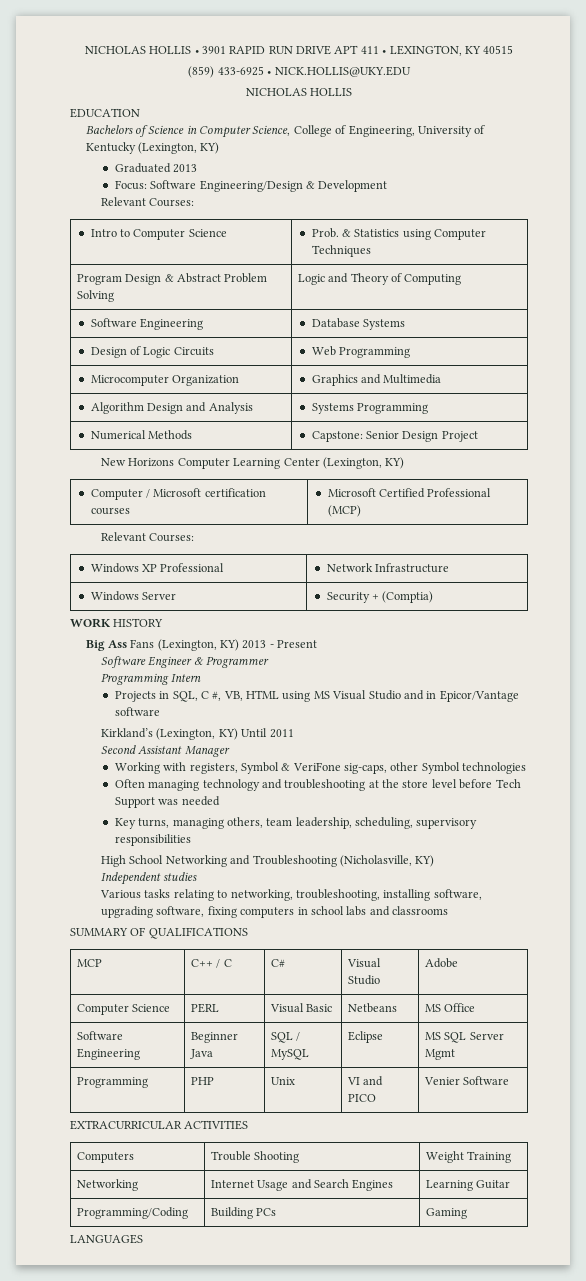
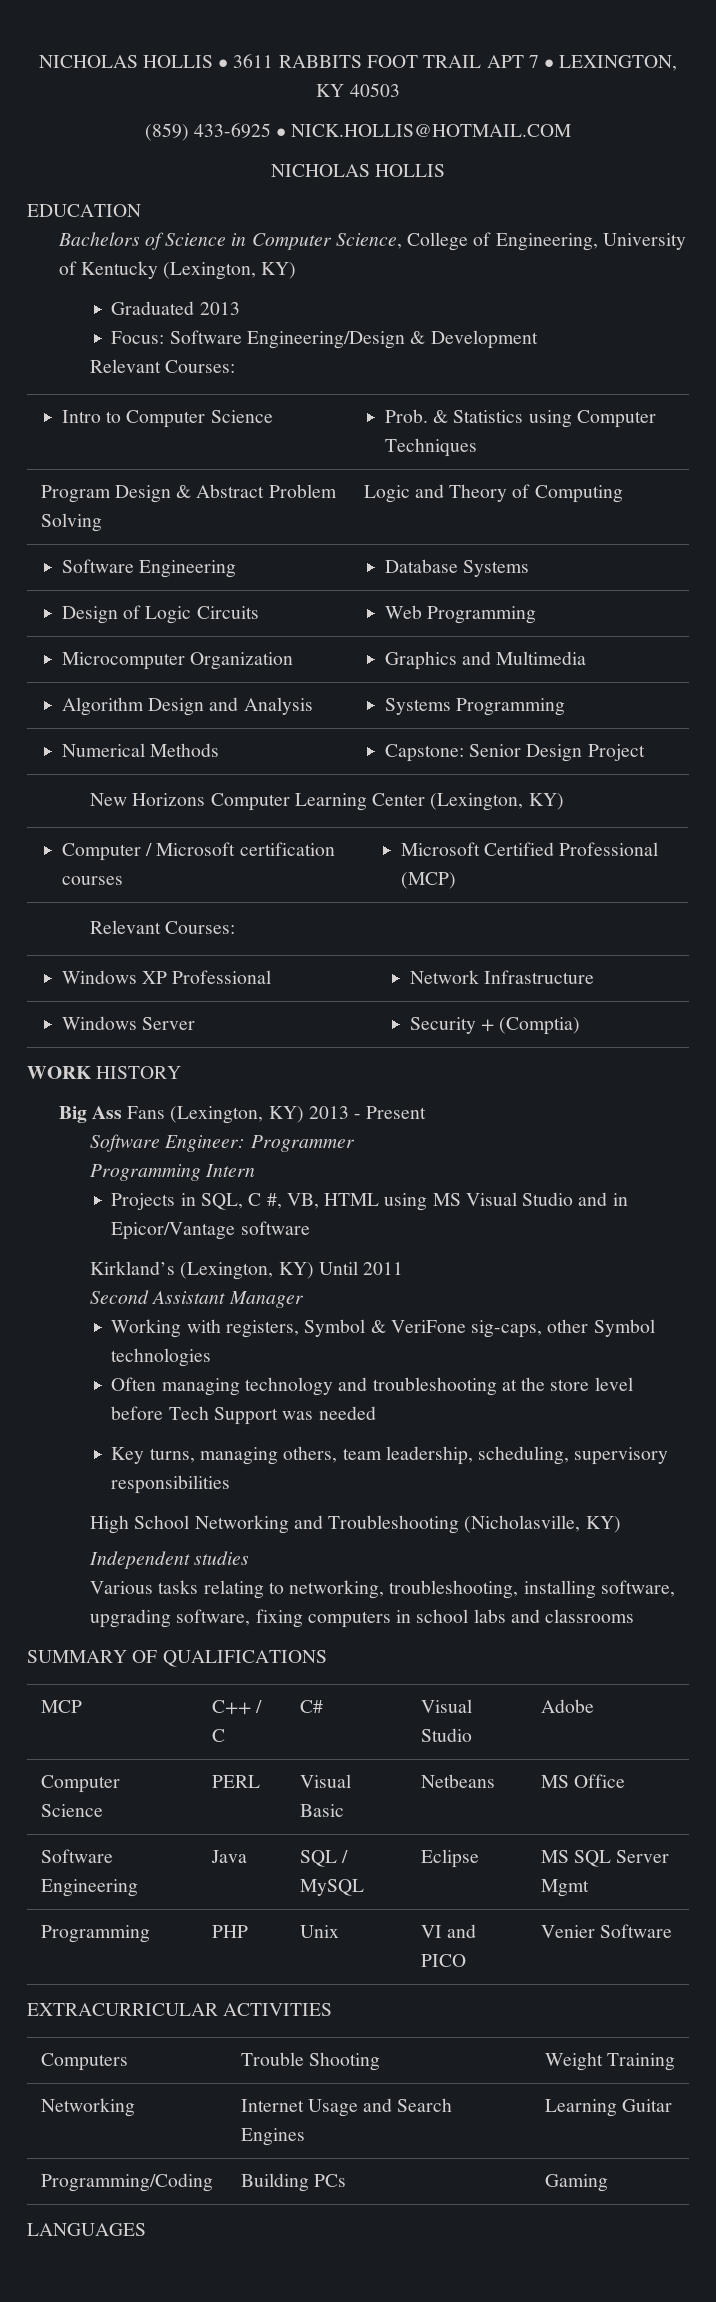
- NICHOLAS HOLLIS • 3901 RAPID RUN DRIVE APT 411 • LEXINGTON, KY 40515
+ NICHOLAS HOLLIS • 3611 RABBITS FOOT TRAIL APT 7 • LEXINGTON, KY 40503
- (859) 433-6925 • NICK.HOLLIS@UKY.EDU
+ (859) 433-6925 • NICK.HOLLIS@HOTMAIL.COM
- Software Engineer & Programmer
+ Software Engineer: Programmer
- Software Engineering | Beginner Java | SQL / MySQL | Eclipse | MS SQL Server Mgmt
+ Software Engineering | Java | SQL / MySQL | Eclipse | MS SQL Server Mgmt

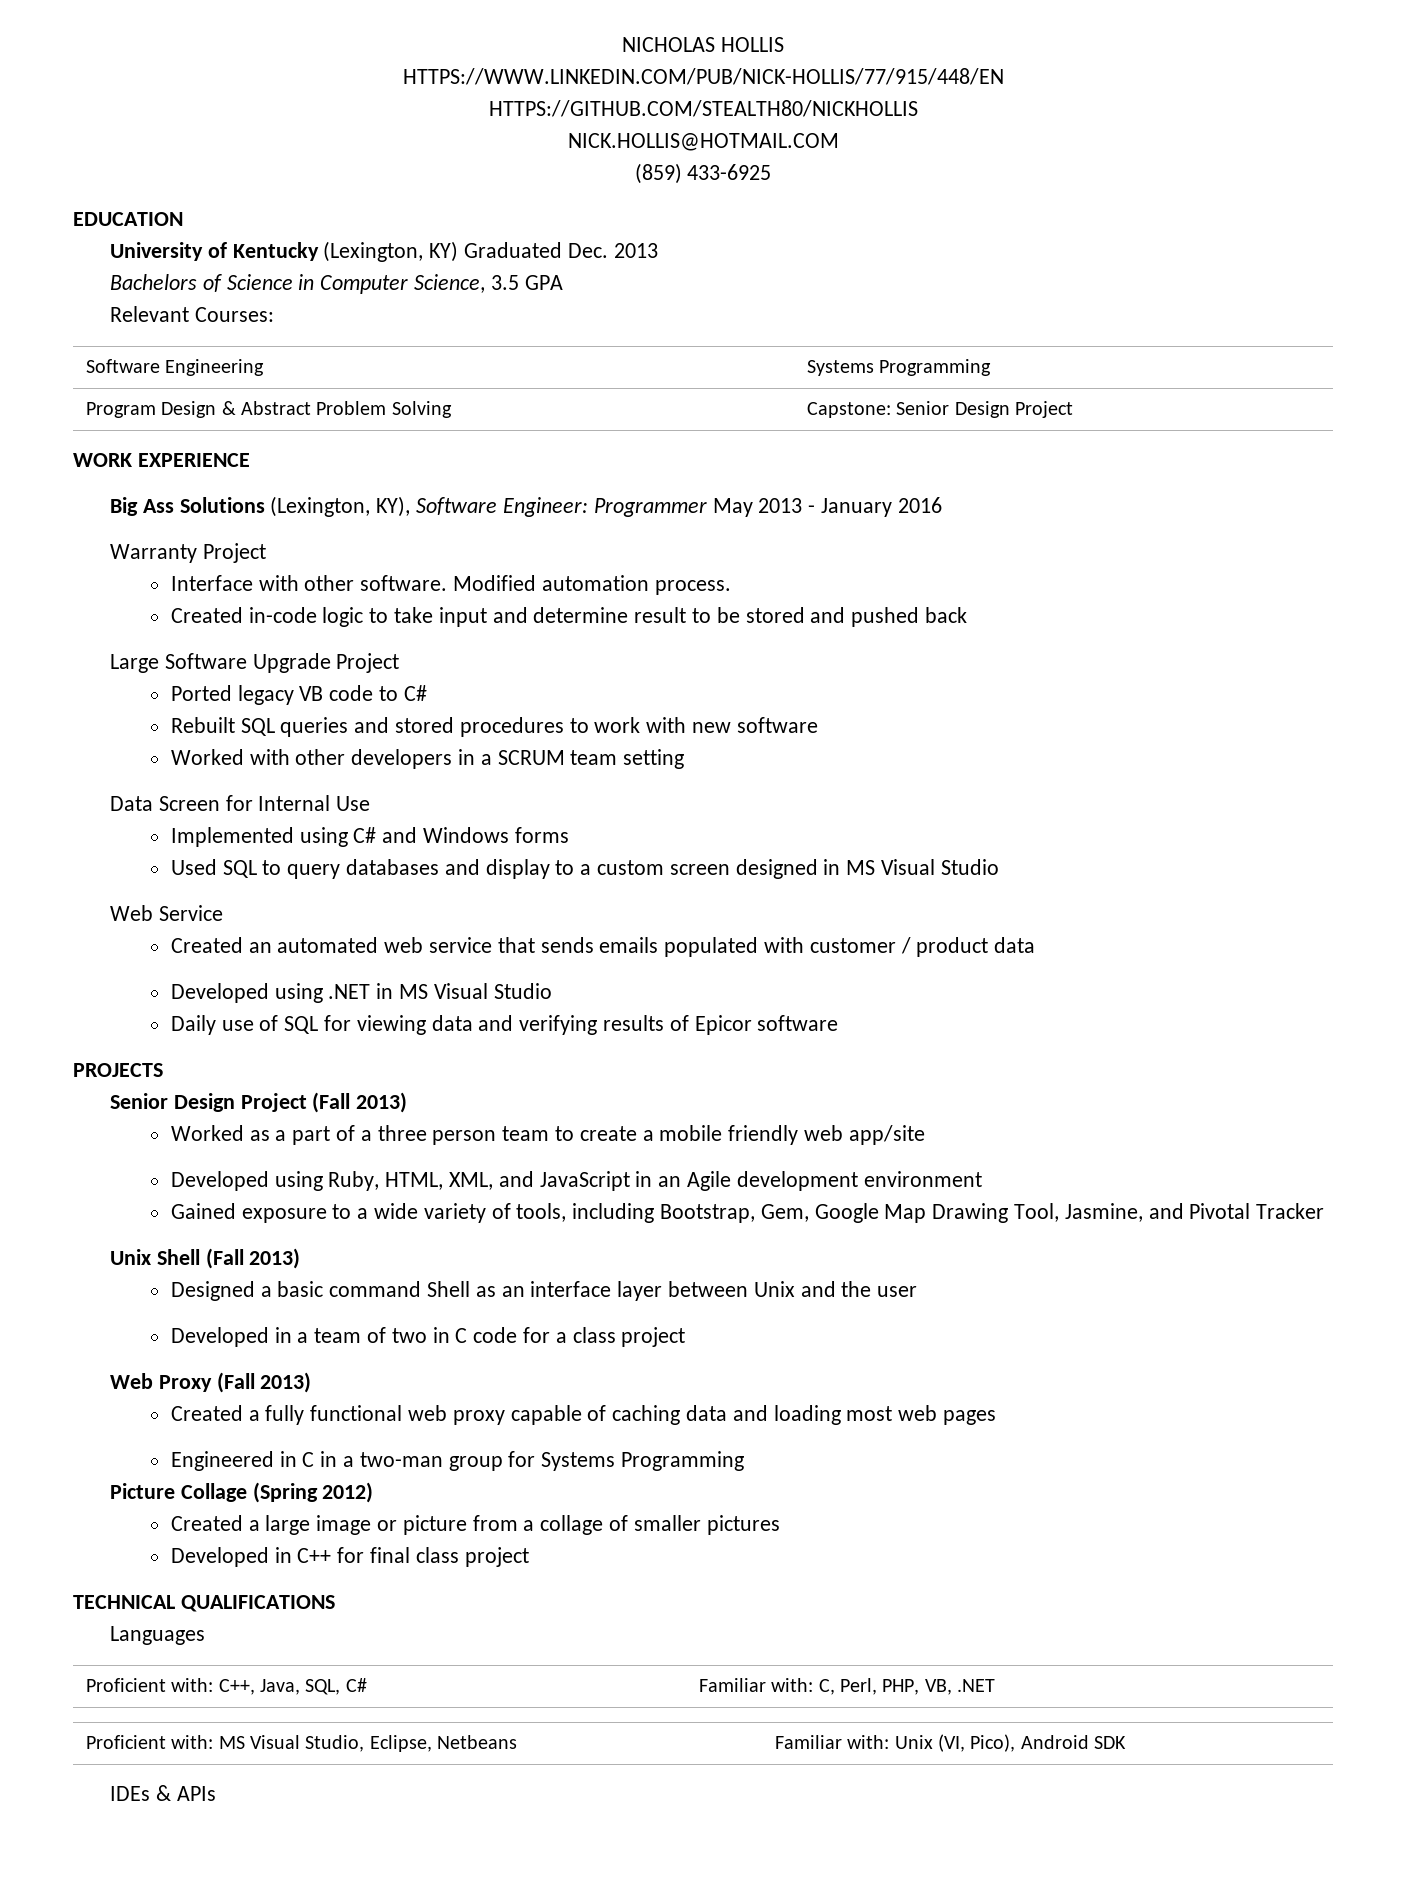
- NICHOLAS HOLLIS • 3611 RABBITS FOOT TRAIL APT 7 • LEXINGTON, KY 40503
- (859) 433-6925 • NICK.HOLLIS@HOTMAIL.COM
  NICHOLAS HOLLIS
+ HTTPS://WWW.LINKEDIN.COM/PUB/NICK-HOLLIS/77/915/448/EN
+ HTTPS://GITHUB.COM/STEALTH80/NICKHOLLIS
+ NICK.HOLLIS@HOTMAIL.COM
+ (859) 433-6925
  EDUCATION
+ University of Kentucky (Lexington, KY) Graduated Dec. 2013
- Bachelors of Science in Computer Science, College of Engineering, University of Kentucky (Lexington, KY)
- Graduated 2013
- Focus: Software Engineering/Design & Development
+ Bachelors of Science in Computer Science, 3.5 GPA
  Relevant Courses:
- Intro to Computer Science | Prob. & Statistics using Computer Techniques
+ Software Engineering | Systems Programming
- Program Design & Abstract Problem Solving | Logic and Theory of Computing
- Software Engineering | Database Systems
- Design of Logic Circuits | Web Programming
- Microcomputer Organization | Graphics and Multimedia
- Algorithm Design and Analysis | Systems Programming
- Numerical Methods | Capstone: Senior Design Project
- New Horizons Computer Learning Center (Lexington, KY)
- Computer / Microsoft certification courses | Microsoft Certified Professional (MCP)
- Relevant Courses:
- Windows XP Professional | Network Infrastructure
- Windows Server | Security + (Comptia)
+ Program Design & Abstract Problem Solving | Capstone: Senior Design Project
- WORK HISTORY
+ WORK EXPERIENCE
- Big Ass Fans (Lexington, KY) 2013 - Present
- Software Engineer: Programmer
- Programming Intern
- Projects in SQL, C #, VB, HTML using MS Visual Studio and in Epicor/Vantage software
- Kirkland’s (Lexington, KY) Until 2011
- Second Assistant Manager
- Working with registers, Symbol & VeriFone sig-caps, other Symbol technologies
- Often managing technology and troubleshooting at the store level before Tech Support was needed
- Key turns, managing others, team leadership, scheduling, supervisory responsibilities
- High School Networking and Troubleshooting (Nicholasville, KY)
- Independent studies
- Various tasks relating to networking, troubleshooting, installing software, upgrading software, fixing computers in school labs and classrooms
- SUMMARY OF QUALIFICATIONS
- MCP | C++ / C | C# | Visual Studio | Adobe
- Computer Science | PERL | Visual Basic | Netbeans | MS Office
- Software Engineering | Java | SQL / MySQL | Eclipse | MS SQL Server Mgmt
- Programming | PHP | Unix | VI and PICO | Venier Software
- EXTRACURRICULAR ACTIVITIES
- Computers | Trouble Shooting | Weight Training
- Networking | Internet Usage and Search Engines | Learning Guitar
- Programming/Coding | Building PCs | Gaming
- LANGUAGES
+ Big Ass Solutions (Lexington, KY), Software Engineer: Programmer May 2013 - January 2016
+ Warranty Project
+ Interface with other software. Modified automation process.
+ Created in-code logic to take input and determine result to be stored and pushed back
+ Large Software Upgrade Project
+ Ported legacy VB code to C#
+ Rebuilt SQL queries and stored procedures to work with new software
+ Worked with other developers in a SCRUM team setting
+ Data Screen for Internal Use
+ Implemented using C# and Windows forms
+ Used SQL to query databases and display to a custom screen designed in MS Visual Studio
+ Web Service
+ Created an automated web service that sends emails populated with customer / product data
+ Developed using .NET in MS Visual Studio
+ Daily use of SQL for viewing data and verifying results of Epicor software
+ PROJECTS
+ Senior Design Project (Fall 2013)
+ Worked as a part of a three person team to create a mobile friendly web app/site
+ Developed using Ruby, HTML, XML, and JavaScript in an Agile development environment
+ Gained exposure to a wide variety of tools, including Bootstrap, Gem, Google Map Drawing Tool, Jasmine, and Pivotal Tracker
+ Unix Shell (Fall 2013)
+ Designed a basic command Shell as an interface layer between Unix and the user
+ Developed in a team of two in C code for a class project
+ Web Proxy (Fall 2013)
+ Created a fully functional web proxy capable of caching data and loading most web pages
+ Engineered in C in a two-man group for Systems Programming
+ Picture Collage (Spring 2012)
+ Created a large image or picture from a collage of smaller pictures
+ Developed in C++ for final class project
+ TECHNICAL QUALIFICATIONS
+ Languages
+ Proficient with: C++, Java, SQL, C# | Familiar with: C, Perl, PHP, VB, .NET
+ Proficient with: MS Visual Studio, Eclipse, Netbeans | Familiar with: Unix (VI, Pico), Android SDK
+ IDEs & APIs

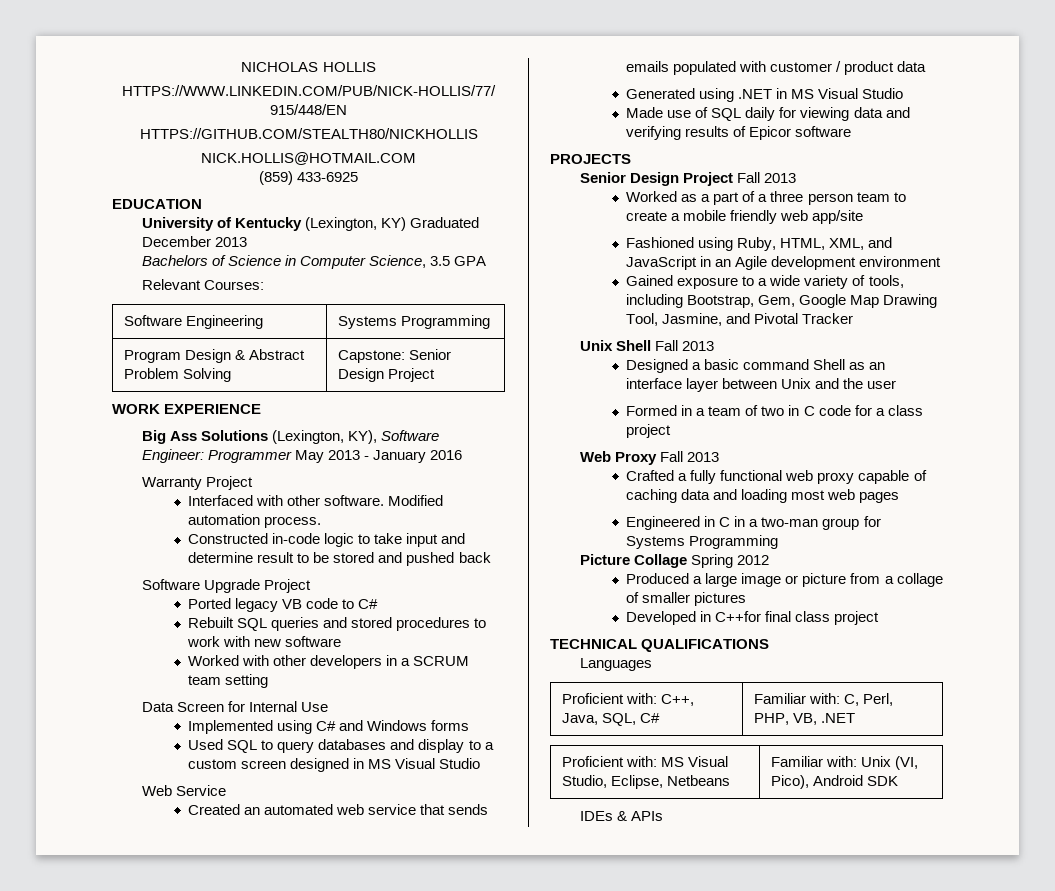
- University of Kentucky (Lexington, KY) Graduated Dec. 2013
+ University of Kentucky (Lexington, KY) Graduated December 2013
- Interface with other software.
+ Interfaced with other software.
- Created in-code logic to take input and determine result to be stored and pushed back
+ Constructed in-code logic to take input and determine result to be stored and pushed back
- Large Software Upgrade Project
+ Software Upgrade Project
- Developed using .NET in MS Visual Studio
+ Generated using .NET in MS Visual Studio
- Daily use of SQL for viewing data and verifying results of Epicor software
+ Made use of SQL daily for viewing data and verifying results of Epicor software
- Senior Design Project (Fall 2013)
+ Senior Design Project Fall 2013
- Developed using Ruby, HTML, XML, and JavaScript in an Agile development environment
+ Fashioned using Ruby, HTML, XML, and JavaScript in an Agile development environment
- Unix Shell (Fall 2013)
+ Unix Shell Fall 2013
- Developed in a team of two in C code for a class project
+ Formed in a team of two in C code for a class project
- Web Proxy (Fall 2013)
- Created a fully functional web proxy capable of caching data and loading most web pages
+ Web Proxy Fall 2013
+ Crafted a fully functional web proxy capable of caching data and loading most web pages
- Picture Collage (Spring 2012)
- Created a large image or picture from a collage of smaller pictures
+ Picture Collage Spring 2012
+ Produced a large image or picture from a collage of smaller pictures
- Developed in C++ for final class project
+ Developed in C++for final class project

